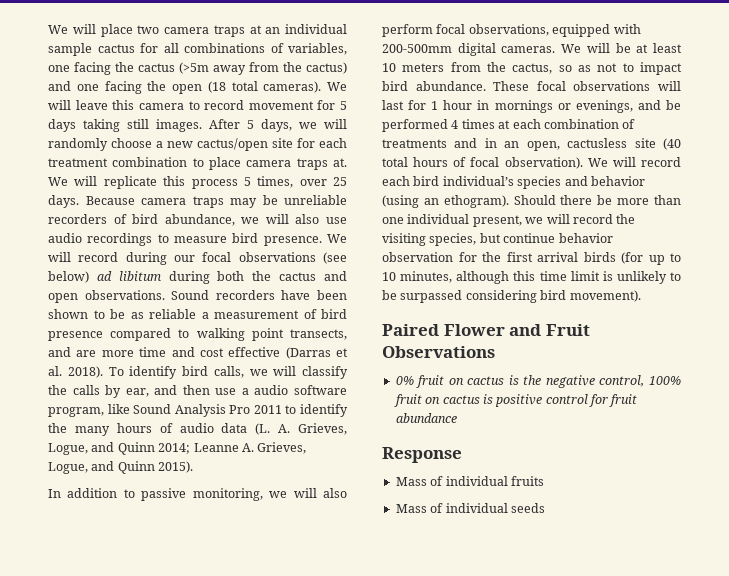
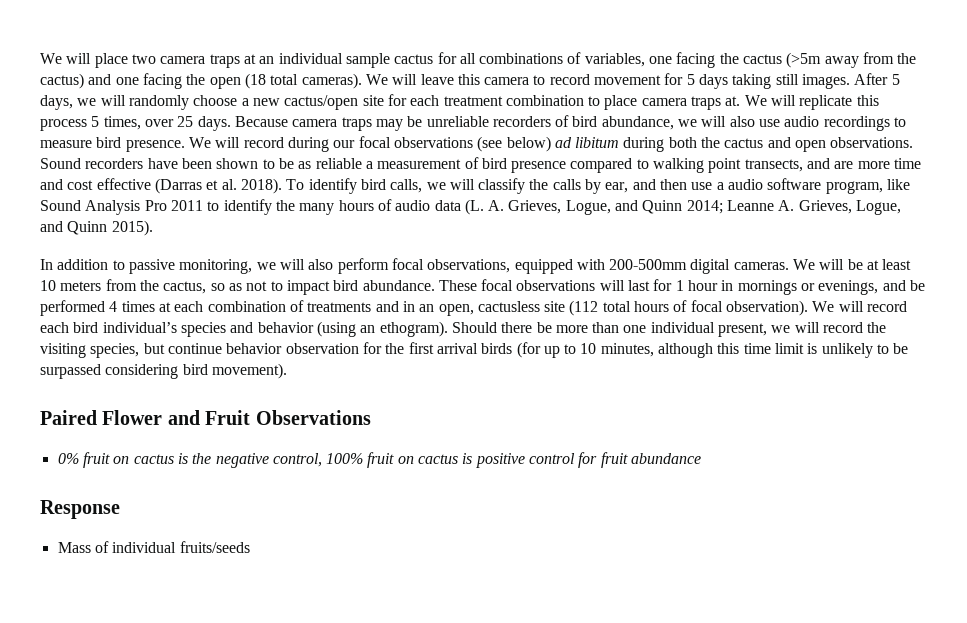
- These focal observations will last for 1 hour in mornings or evenings, and be performed 4 times at each combination of treatments and in an open, cactusless site (40 total hours of focal observation).
+ These focal observations will last for 1 hour in mornings or evenings, and be performed 4 times at each combination of treatments and in an open, cactusless site (112 total hours of focal observation).
- Mass of individual fruits
- Mass of individual seeds
+ Mass of individual fruits/seeds

